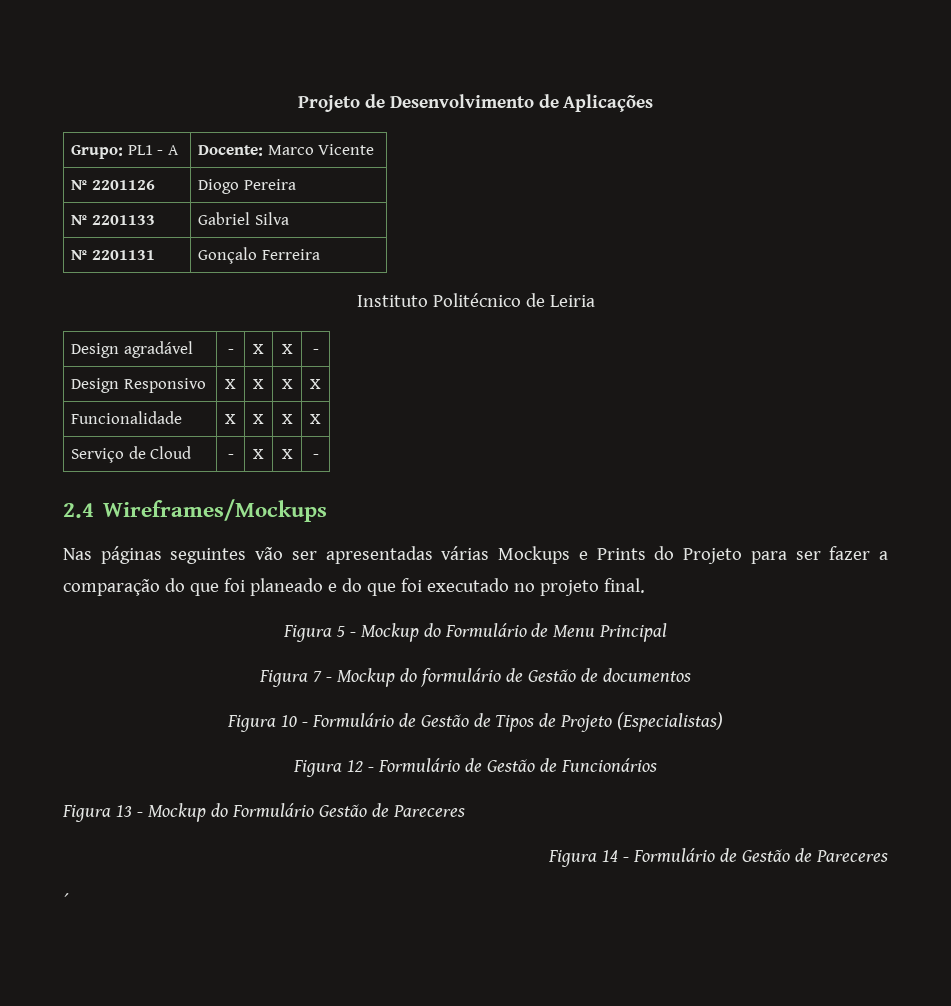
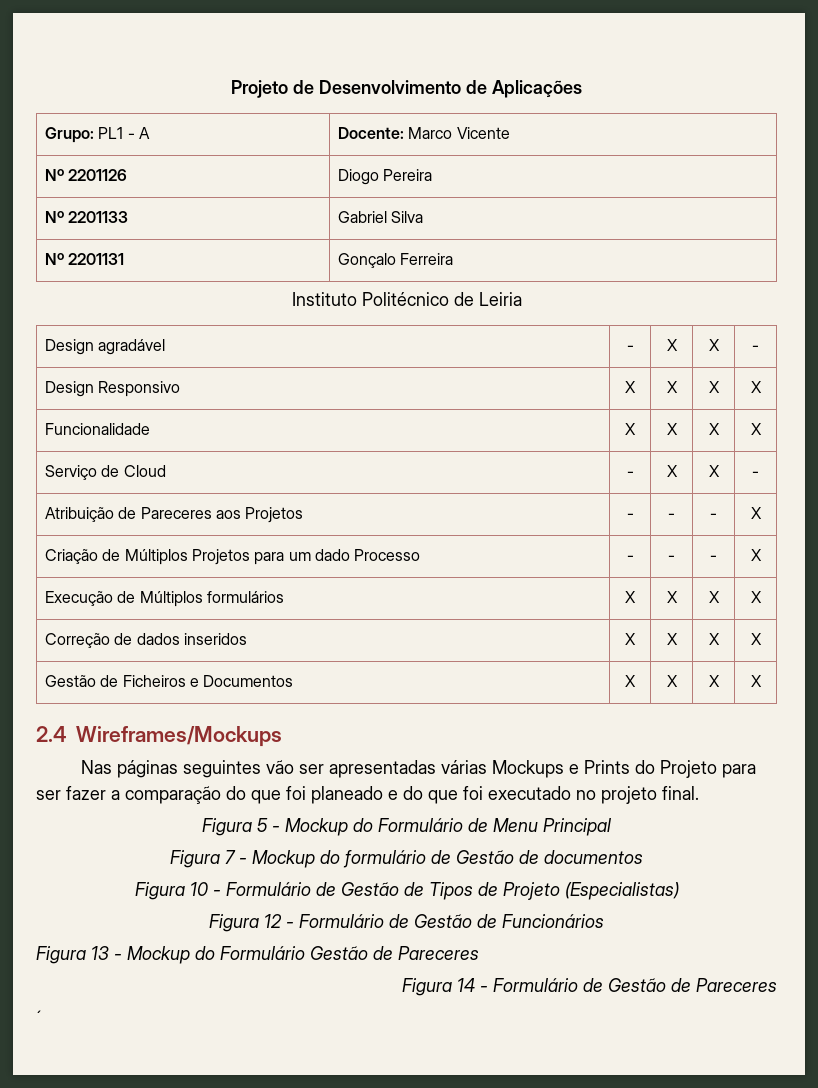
+ Atribuição de Pareceres aos Projetos | - | - | - | X
+ Criação de Múltiplos Projetos para um dado Processo | - | - | - | X
+ Execução de Múltiplos formulários | X | X | X | X
+ Correção de dados inseridos | X | X | X | X
+ Gestão de Ficheiros e Documentos | X | X | X | X

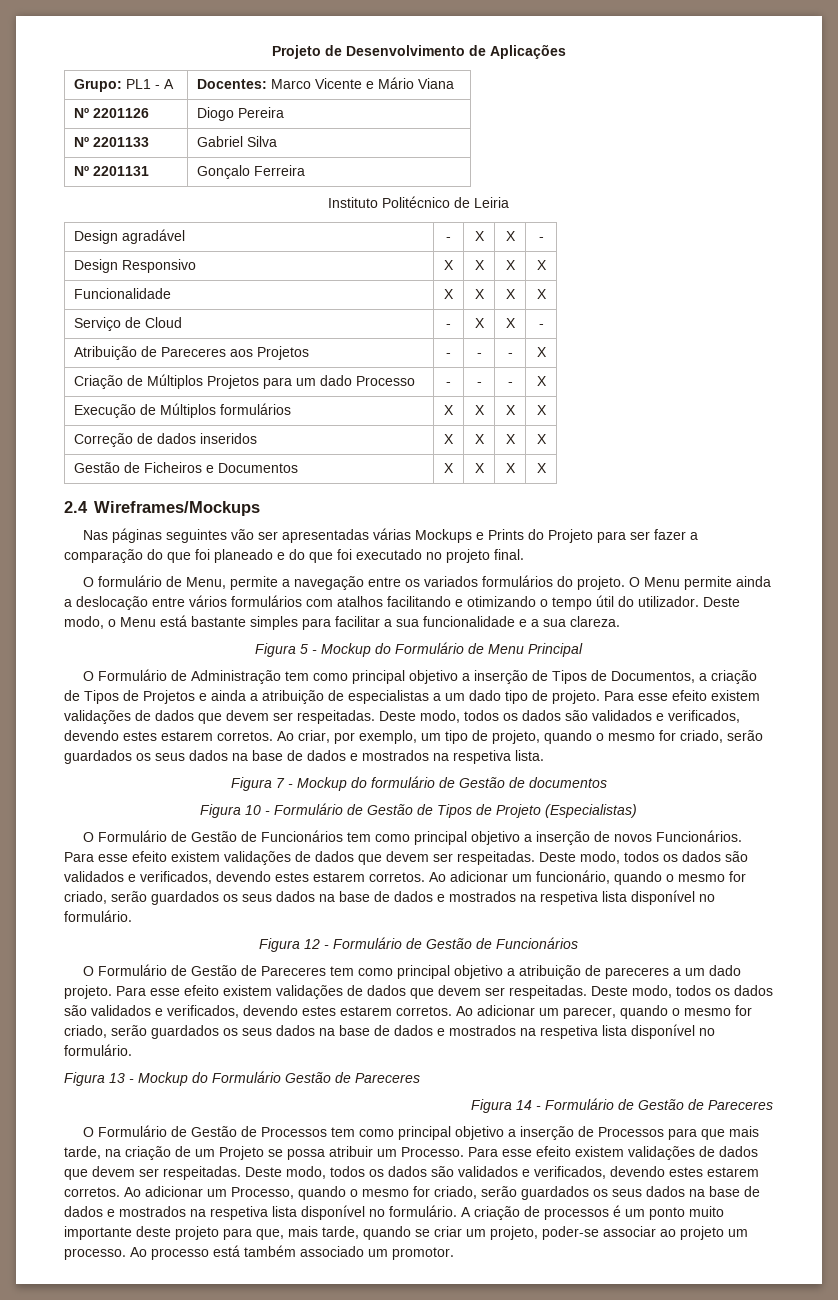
- Grupo: PL1 - A | Docente: Marco Vicente
+ Grupo: PL1 - A | Docentes: Marco Vicente e Mário Viana
+ O formulário de Menu, permite a navegação entre os variados formulários do projeto. O Menu permite ainda a deslocação entre vários formulários com atalhos facilitando e otimizando o tempo útil do utilizador. Deste modo, o Menu está bastante simples para facilitar a sua funcionalidade e a sua clareza.
+ O Formulário de Administração tem como principal objetivo a inserção de Tipos de Documentos, a criação de Tipos de Projetos e ainda a atribuição de especialistas a um dado tipo de projeto. Para esse efeito existem validações de dados que devem ser respeitadas. Deste modo, todos os dados são validados e verificados, devendo estes estarem corretos. Ao criar, por exemplo, um tipo de projeto, quando o mesmo for criado, serão guardados os seus dados na base de dados e mostrados na respetiva lista.
+ O Formulário de Gestão de Funcionários tem como principal objetivo a inserção de novos Funcionários. Para esse efeito existem validações de dados que devem ser respeitadas. Deste modo, todos os dados são validados e verificados, devendo estes estarem corretos. Ao adicionar um funcionário, quando o mesmo for criado, serão guardados os seus dados na base de dados e mostrados na respetiva lista disponível no formulário.
+ O Formulário de Gestão de Pareceres tem como principal objetivo a atribuição de pareceres a um dado projeto. Para esse efeito existem validações de dados que devem ser respeitadas. Deste modo, todos os dados são validados e verificados, devendo estes estarem corretos. Ao adicionar um parecer, quando o mesmo for criado, serão guardados os seus dados na base de dados e mostrados na respetiva lista disponível no formulário.
- ´
+ O Formulário de Gestão de Processos tem como principal objetivo a inserção de Processos para que mais tarde, na criação de um Projeto se possa atribuir um Processo. Para esse efeito existem validações de dados que devem ser respeitadas. Deste modo, todos os dados são validados e verificados, devendo estes estarem corretos. Ao adicionar um Processo, quando o mesmo for criado, serão guardados os seus dados na base de dados e mostrados na respetiva lista disponível no formulário. A criação de processos é um ponto muito importante deste projeto para que, mais tarde, quando se criar um projeto, poder-se associar ao projeto um processo. Ao processo está também associado um promotor.

